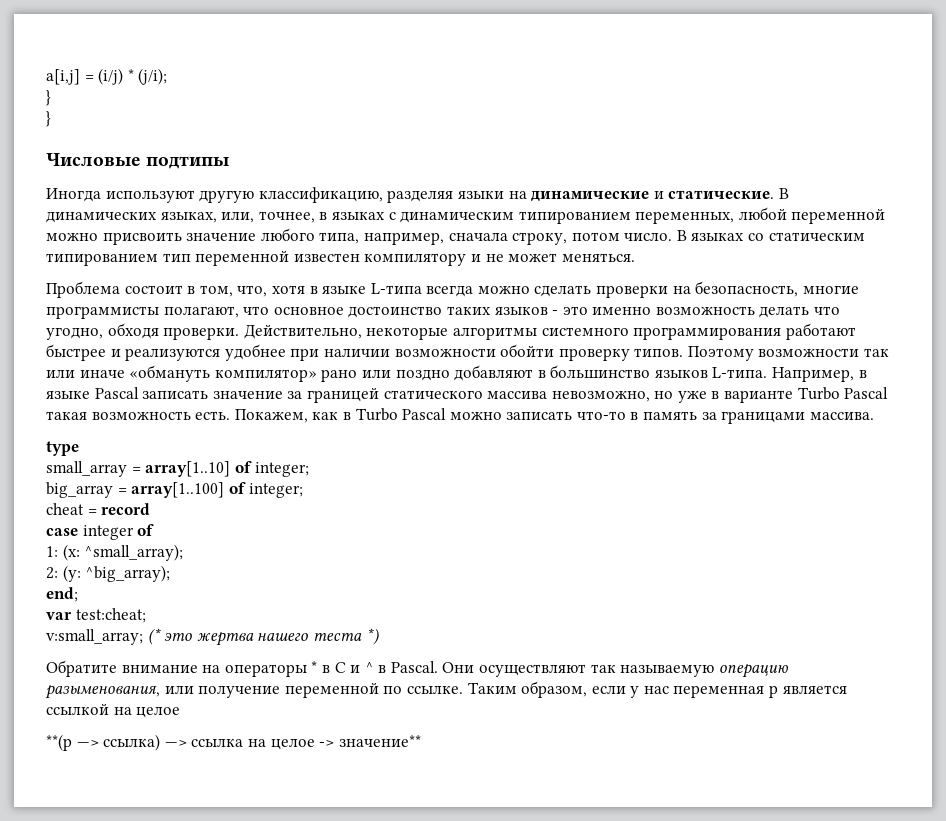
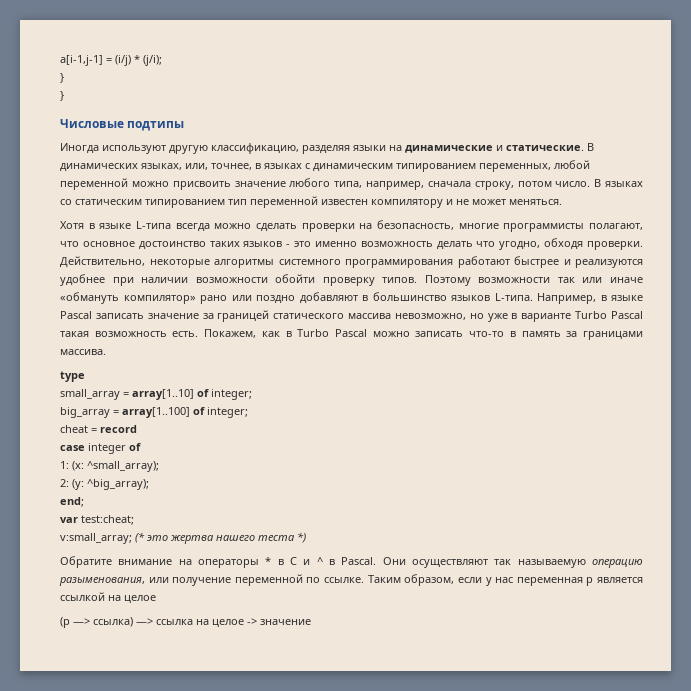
- a[i,j] = (i/j) * (j/i);
+ a[i-1,j-1] = (i/j) * (j/i);
- Проблема состоит в том, что, хотя в языке L-типа всегда можно сделать проверки на безопасность, многие программисты полагают, что основное достоинство таких языков - это именно возможность делать что угодно, обходя проверки.
+ Хотя в языке L-типа всегда можно сделать проверки на безопасность, многие программисты полагают, что основное достоинство таких языков - это именно возможность делать что угодно, обходя проверки.
- **(p —> ссылка) —> ссылка на целое -> значение**
+ (p —> ссылка) —> ссылка на целое -> значение

